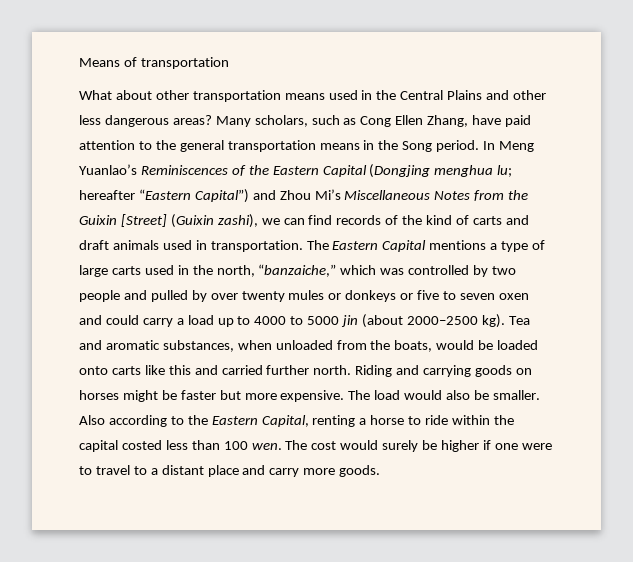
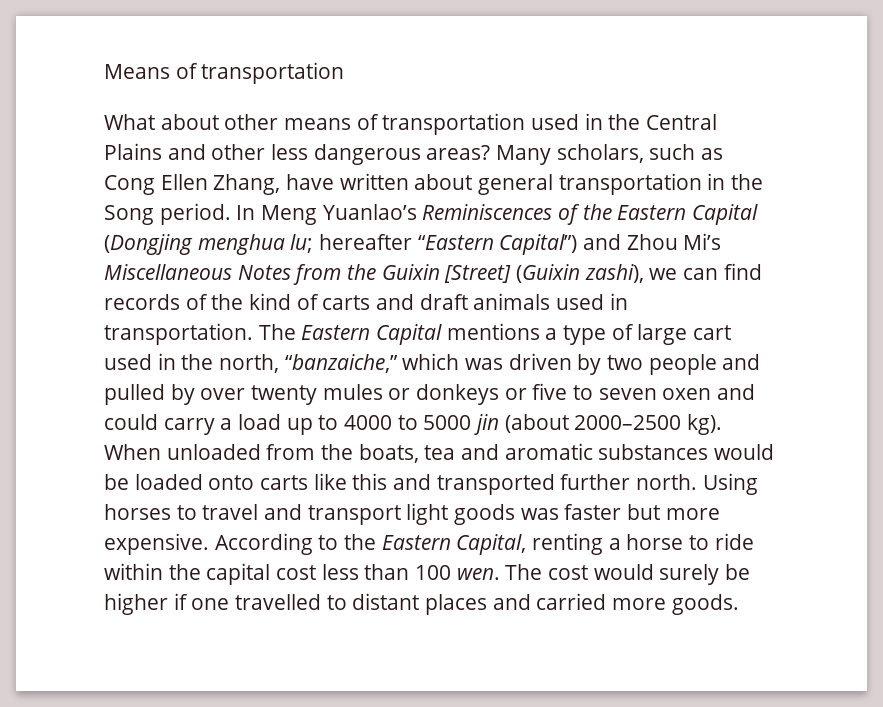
- What about other transportation means used in the Central Plains and other less dangerous areas?
+ What about other means of transportation used in the Central Plains and other less dangerous areas?
- Many scholars, such as Cong Ellen Zhang, have paid attention to the general transportation means in the Song period.
+ Many scholars, such as Cong Ellen Zhang, have written about general transportation in the Song period.
- The Eastern Capital mentions a type of large carts used in the north, “banzaiche,” which was controlled by two people and pulled by over twenty mules or donkeys or five to seven oxen and could carry a load up to 4000 to 5000 jin (about 2000–2500 kg).
+ The Eastern Capital mentions a type of large cart used in the north, “banzaiche,” which was driven by two people and pulled by over twenty mules or donkeys or five to seven oxen and could carry a load up to 4000 to 5000 jin (about 2000–2500 kg).
- Tea and aromatic substances, when unloaded from the boats, would be loaded onto carts like this and carried further north.
+ When unloaded from the boats, tea and aromatic substances would be loaded onto carts like this and transported further north.
- Riding and carrying goods on horses might be faster but more expensive. The load would also be smaller. Also according to the Eastern Capital, renting a horse to ride within the capital costed less than 100 wen.
+ Using horses to travel and transport light goods was faster but more expensive. According to the Eastern Capital, renting a horse to ride within the capital cost less than 100 wen.
- The cost would surely be higher if one were to travel to a distant place and carry more goods.
+ The cost would surely be higher if one travelled to distant places and carried more goods.

